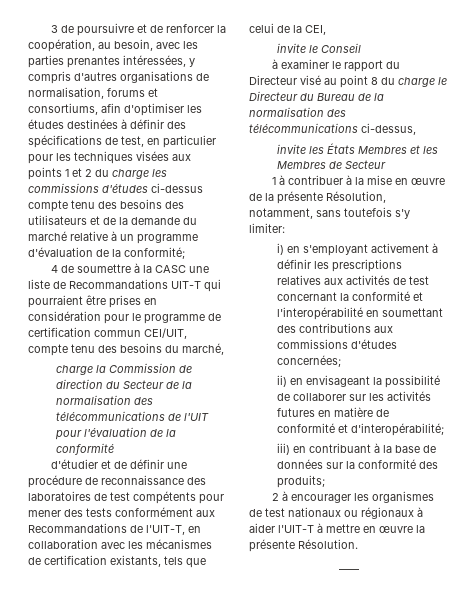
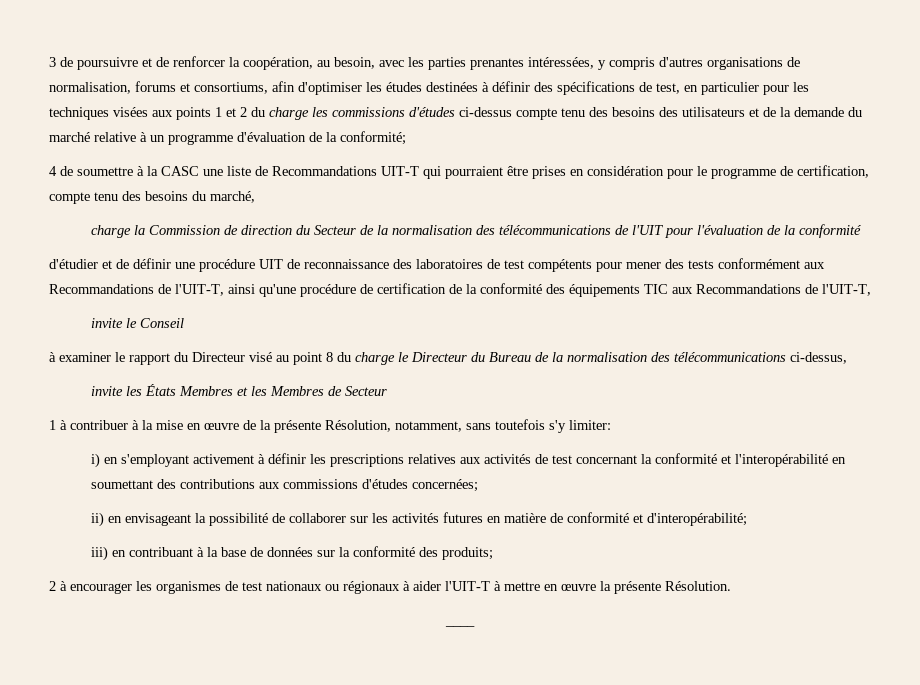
- 4 de soumettre à la CASC une liste de Recommandations UIT-T qui pourraient être prises en considération pour le programme de certification commun CEI/UIT, compte tenu des besoins du marché,
+ 4 de soumettre à la CASC une liste de Recommandations UIT-T qui pourraient être prises en considération pour le programme de certification, compte tenu des besoins du marché,
- d'étudier et de définir une procédure de reconnaissance des laboratoires de test compétents pour mener des tests conformément aux Recommandations de l'UIT-T, en collaboration avec les mécanismes de certification existants, tels que celui de la CEI,
+ d'étudier et de définir une procédure UIT de reconnaissance des laboratoires de test compétents pour mener des tests conformément aux Recommandations de l'UIT-T, ainsi qu'une procédure de certification de la conformité des équipements TIC aux Recommandations de l'UIT-T,

